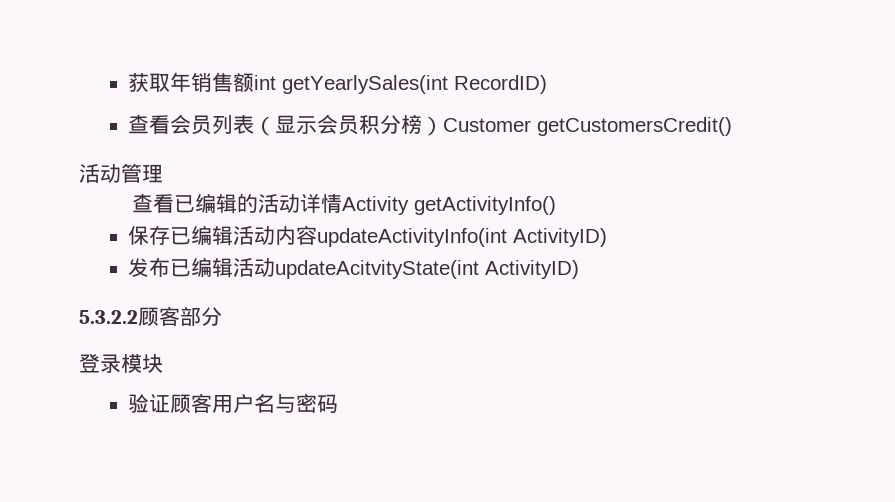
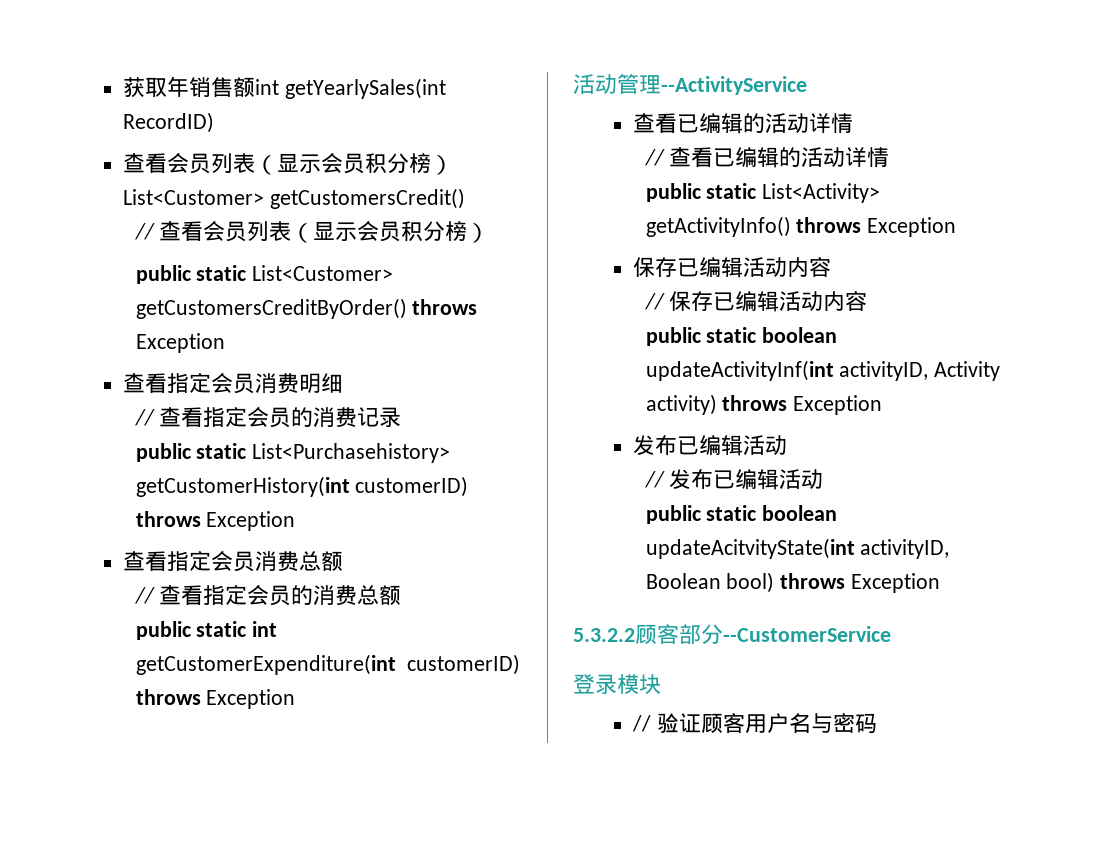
- 查看会员列表（显示会员积分榜）Customer getCustomersCredit()
+ 查看会员列表（显示会员积分榜）List<Customer> getCustomersCredit()
+ // 查看会员列表（显示会员积分榜）
+ public static List<Customer> getCustomersCreditByOrder() throws Exception
+ 查看指定会员消费明细
+ // 查看指定会员的消费记录
+ public static List<Purchasehistory> getCustomerHistory(int customerID) throws Exception
+ 查看指定会员消费总额
+ // 查看指定会员的消费总额
+ public static int getCustomerExpenditure(int customerID) throws Exception
- 活动管理
- 查看已编辑的活动详情Activity getActivityInfo()
- 保存已编辑活动内容updateActivityInfo(int ActivityID)
- 发布已编辑活动updateAcitvityState(int ActivityID)
+ 活动管理--ActivityService
+ 查看已编辑的活动详情
+ // 查看已编辑的活动详情
+ public static List<Activity> getActivityInfo() throws Exception
+ 保存已编辑活动内容
+ // 保存已编辑活动内容
+ public static boolean updateActivityInf(int activityID, Activity activity) throws Exception
+ 发布已编辑活动
+ // 发布已编辑活动
+ public static boolean updateAcitvityState(int activityID, Boolean bool) throws Exception
- 5.3.2.2顾客部分
+ 5.3.2.2顾客部分--CustomerService
- 验证顾客用户名与密码
+ // 验证顾客用户名与密码

